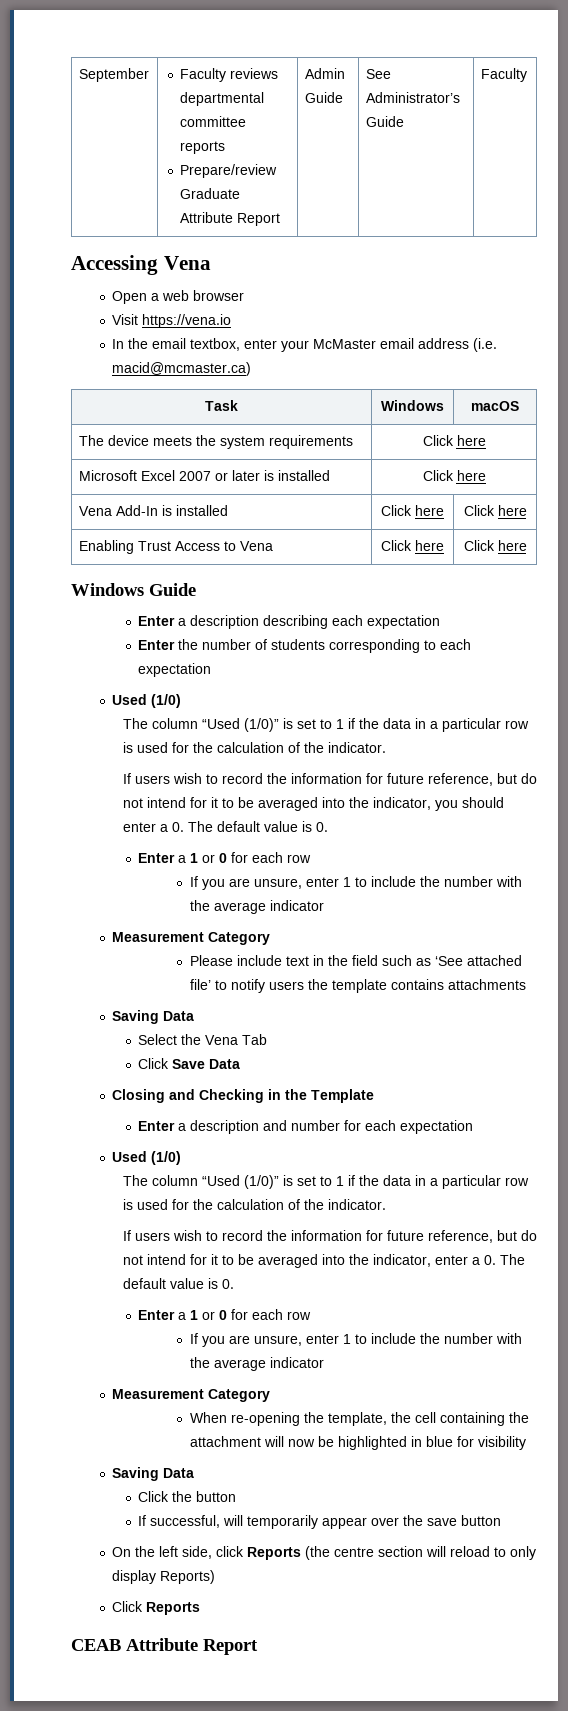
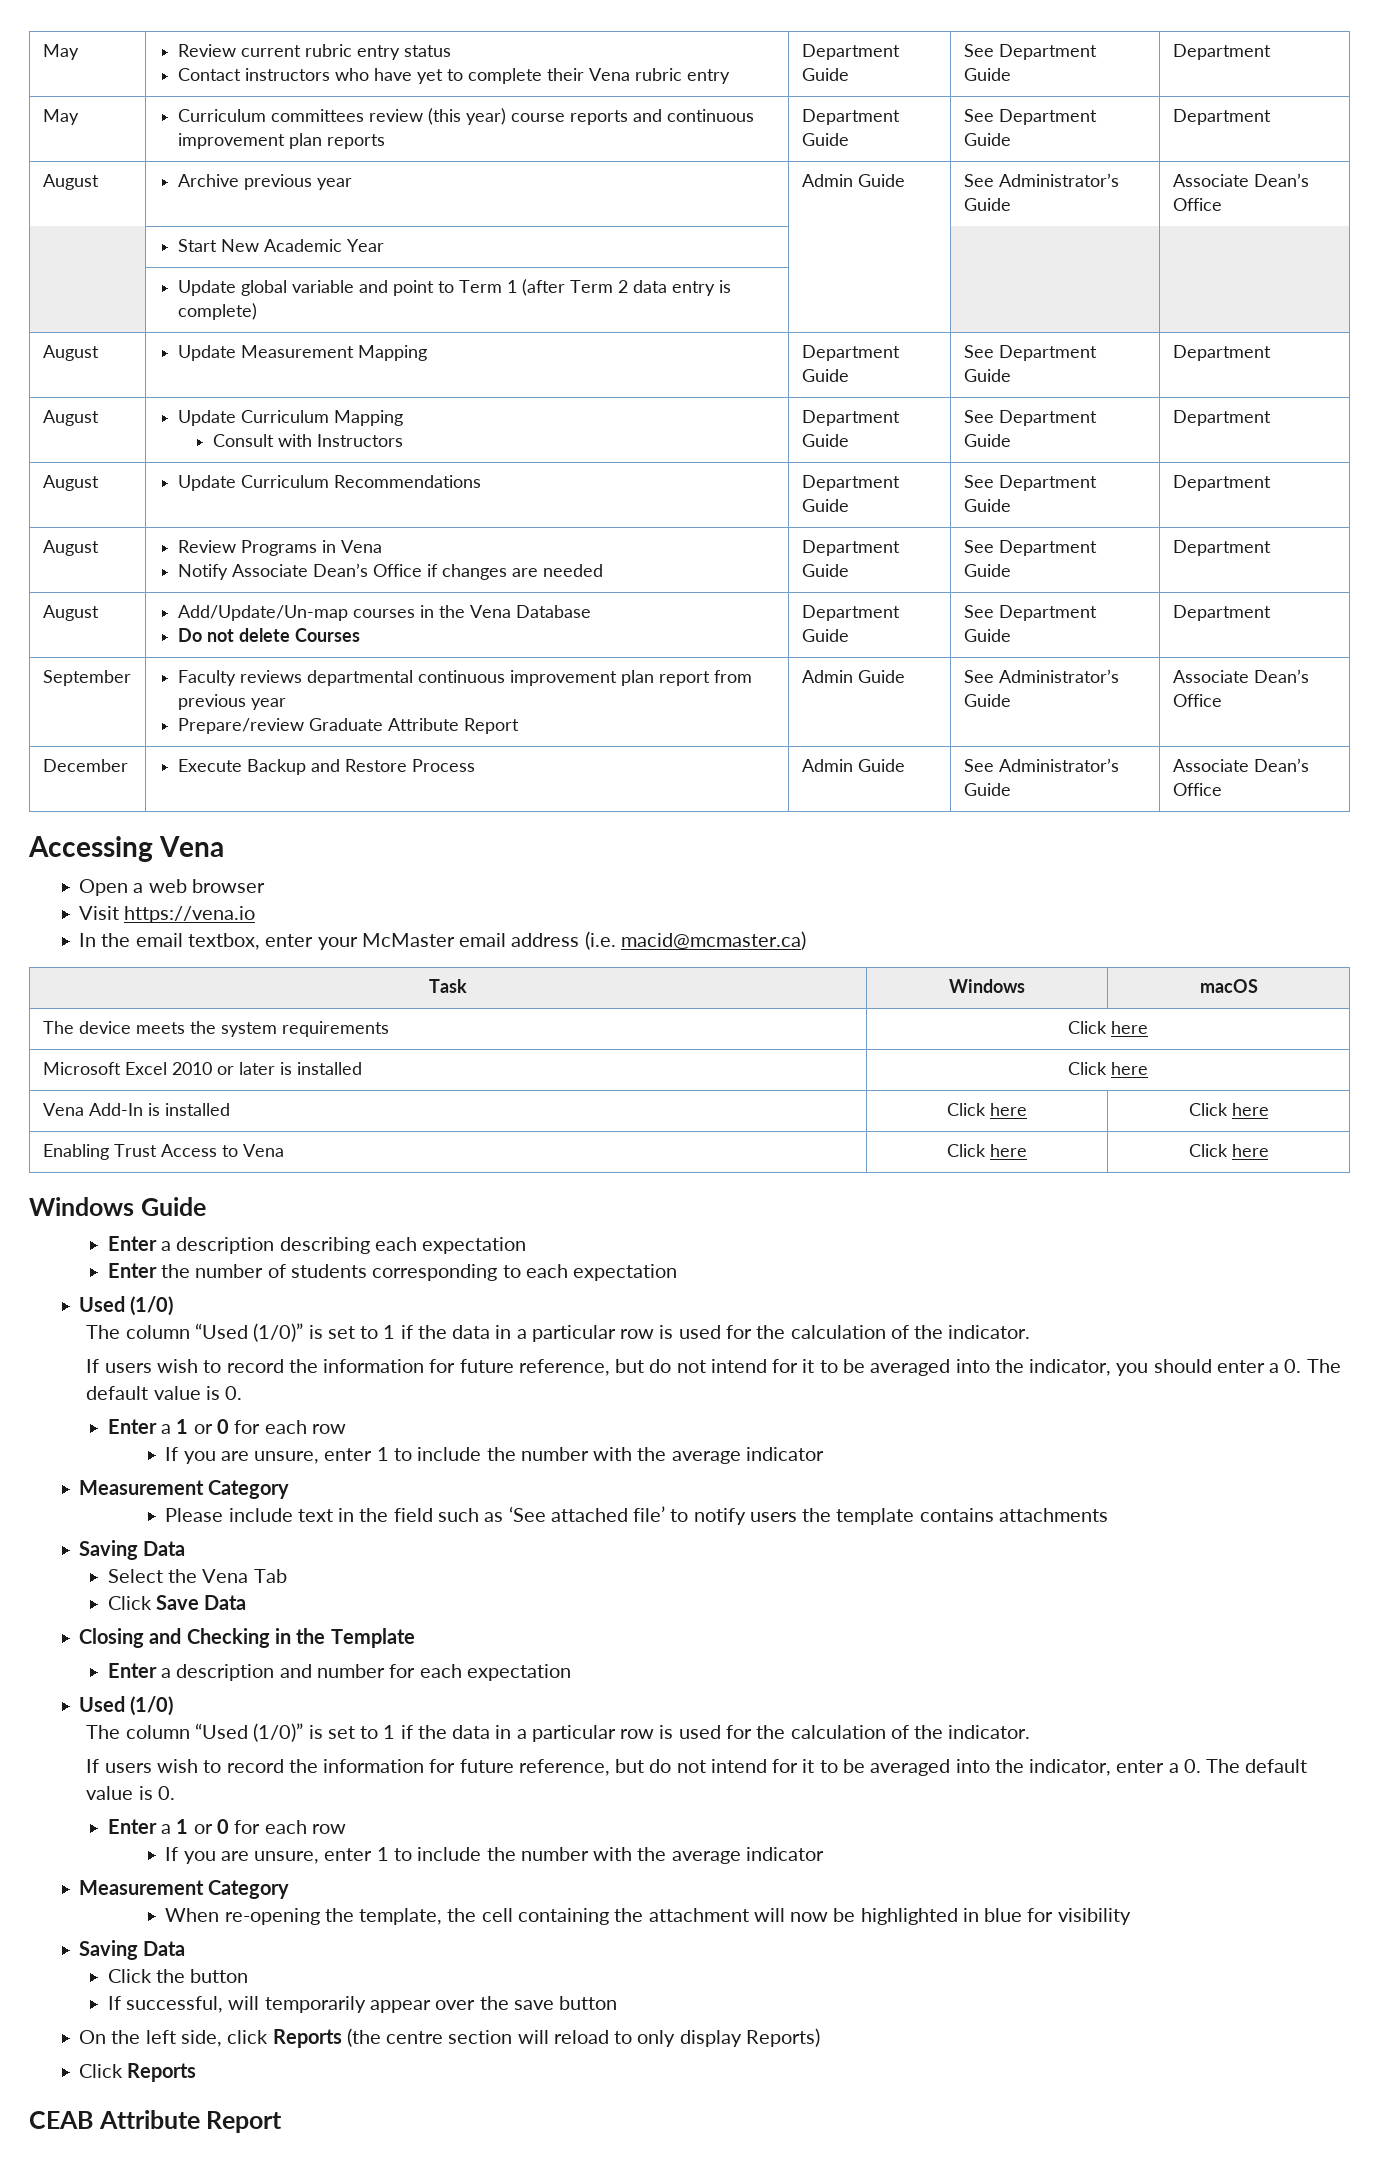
- September | Faculty reviews departmental committee reports
- Prepare/review Graduate Attribute Report | Admin Guide | See Administrator’s Guide | Faculty
+ May | Review current rubric entry status
+ Contact instructors who have yet to complete their Vena rubric entry | Department Guide | See Department Guide | Department
+ May | Curriculum committees review (this year) course reports and continuous improvement plan reports | Department Guide | See Department Guide | Department
+ August | Archive previous year | Admin Guide | See Administrator’s Guide | Associate Dean’s Office
+ | Start New Academic Year | | |
+ | Update global variable and point to Term 1 (after Term 2 data entry is complete) | | |
+ August | Update Measurement Mapping | Department Guide | See Department Guide | Department
+ August | Update Curriculum Mapping
+ Consult with Instructors | Department Guide | See Department Guide | Department
+ August | Update Curriculum Recommendations | Department Guide | See Department Guide | Department
+ August | Review Programs in Vena
+ Notify Associate Dean’s Office if changes are needed | Department Guide | See Department Guide | Department
+ August | Add/Update/Un-map courses in the Vena Database
+ Do not delete Courses | Department Guide | See Department Guide | Department
+ September | Faculty reviews departmental continuous improvement plan report from previous year
+ Prepare/review Graduate Attribute Report | Admin Guide | See Administrator’s Guide | Associate Dean’s Office
+ December | Execute Backup and Restore Process | Admin Guide | See Administrator’s Guide | Associate Dean’s Office
- Microsoft Excel 2007 or later is installed | Click here
+ Microsoft Excel 2010 or later is installed | Click here

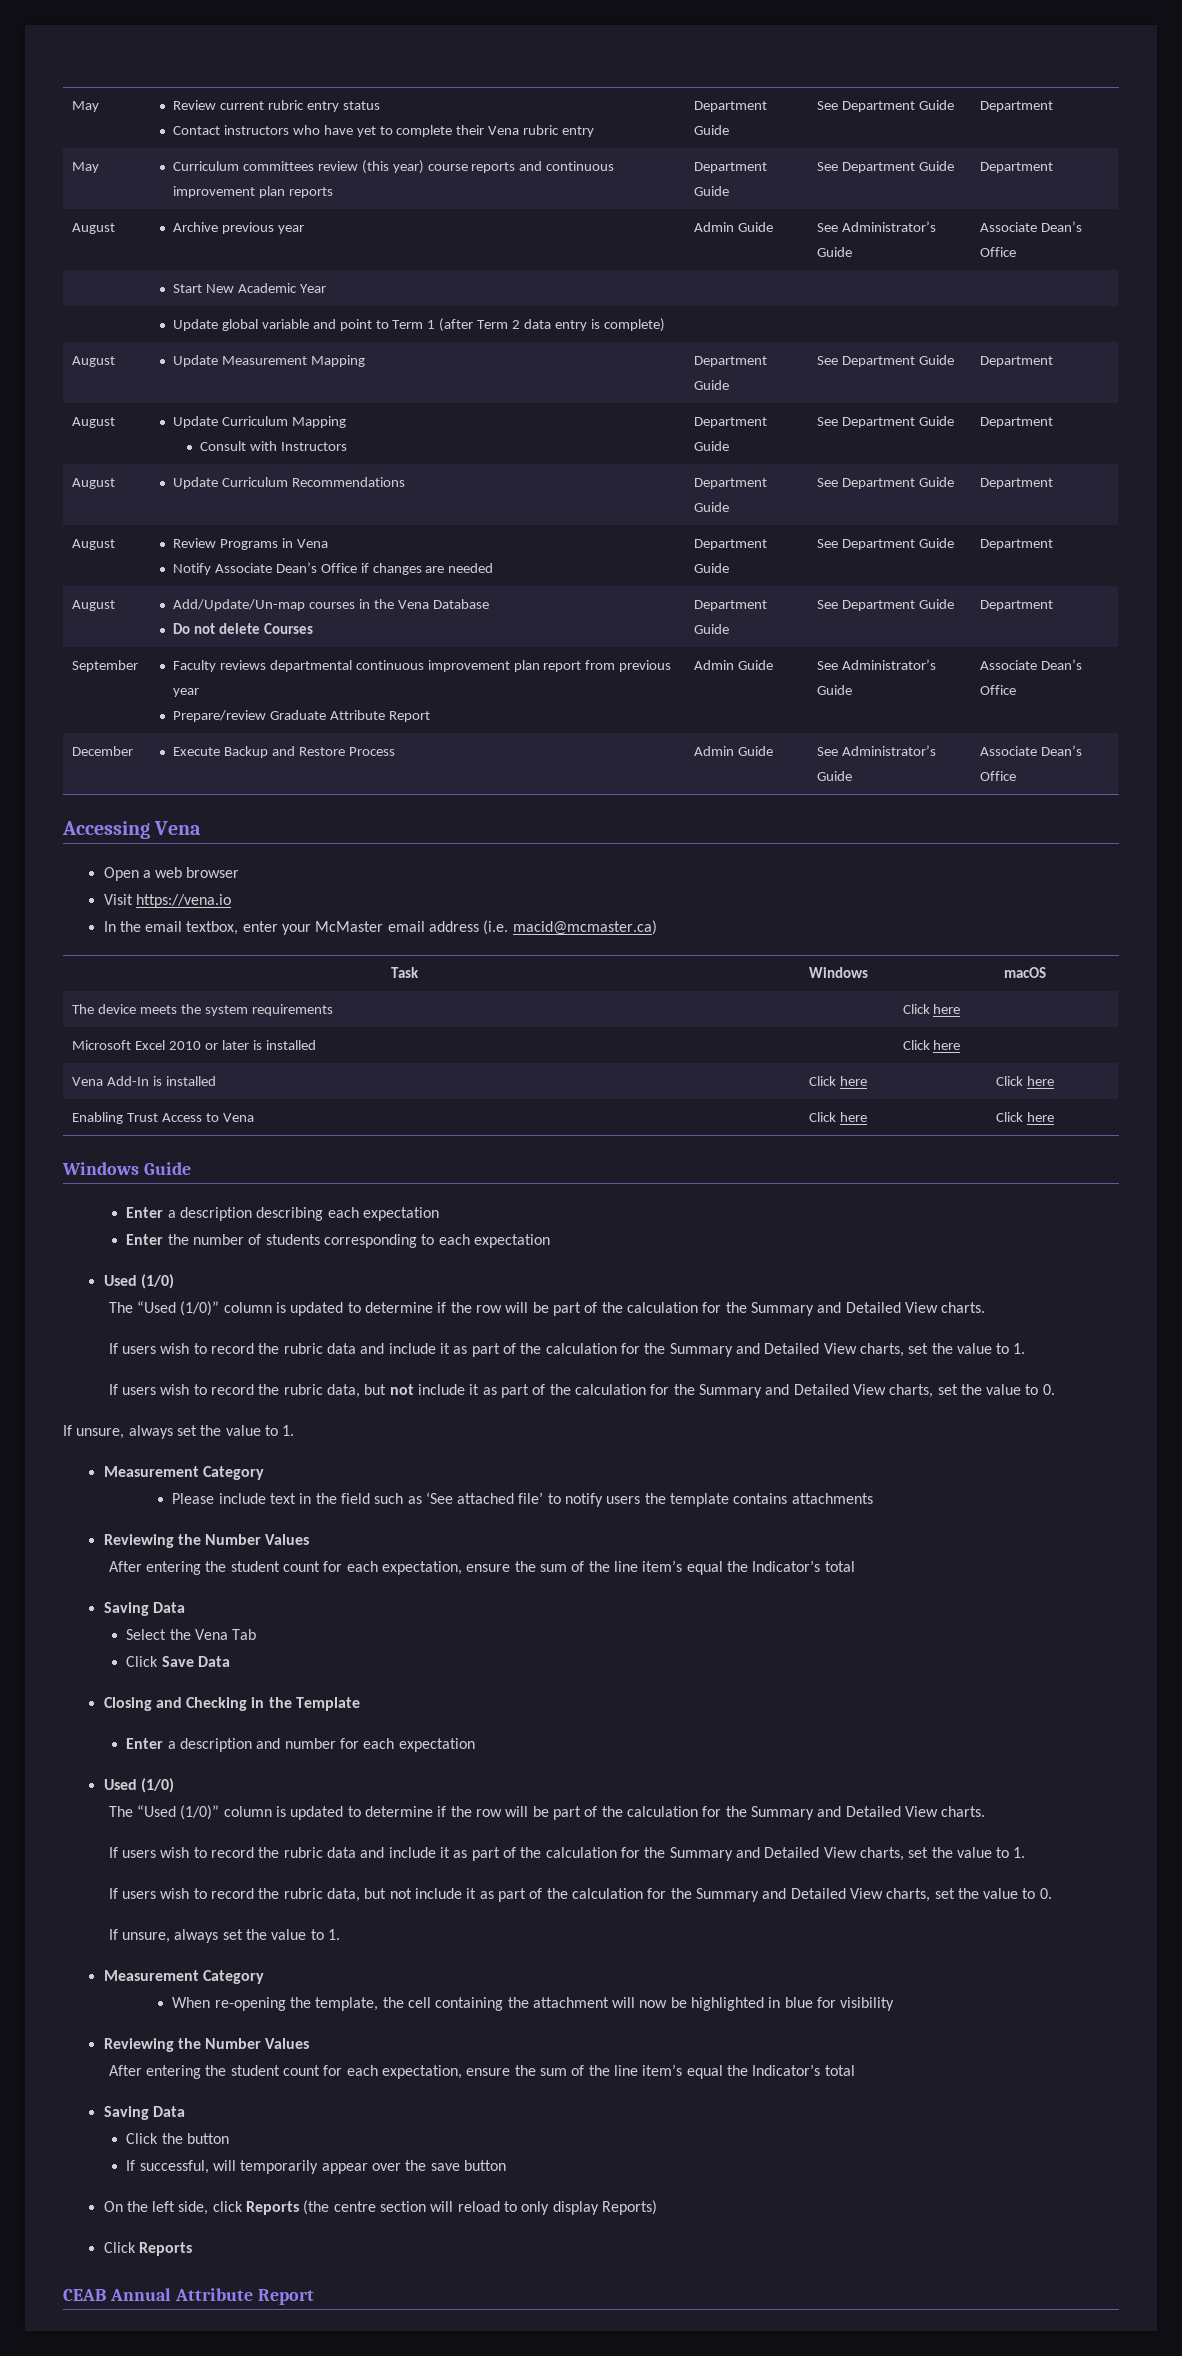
  Enter the number of students corresponding to each expectation
  Used (1/0)
- The column “Used (1/0)” is set to 1 if the data in a particular row is used for the calculation of the indicator.
- If users wish to record the information for future reference, but do not intend for it to be averaged into the indicator, you should enter a 0. The default value is 0.
- Enter a 1 or 0 for each row
- If you are unsure, enter 1 to include the number with the average indicator
+ The “Used (1/0)” column is updated to determine if the row will be part of the calculation for the Summary and Detailed View charts.
+ If users wish to record the rubric data and include it as part of the calculation for the Summary and Detailed View charts, set the value to 1.
+ If users wish to record the rubric data, but not include it as part of the calculation for the Summary and Detailed View charts, set the value to 0.
+ If unsure, always set the value to 1.
  Please include text in the field such as ‘See attached file’ to notify users the template contains attachments
+ Reviewing the Number Values
+ After entering the student count for each expectation, ensure the sum of the line item’s equal the Indicator’s total
  Enter a description and number for each expectation
  Used (1/0)
- The column “Used (1/0)” is set to 1 if the data in a particular row is used for the calculation of the indicator.
- If users wish to record the information for future reference, but do not intend for it to be averaged into the indicator, enter a 0. The default value is 0.
- Enter a 1 or 0 for each row
- If you are unsure, enter 1 to include the number with the average indicator
+ The “Used (1/0)” column is updated to determine if the row will be part of the calculation for the Summary and Detailed View charts.
+ If users wish to record the rubric data and include it as part of the calculation for the Summary and Detailed View charts, set the value to 1.
+ If users wish to record the rubric data, but not include it as part of the calculation for the Summary and Detailed View charts, set the value to 0.
+ If unsure, always set the value to 1.
  When re-opening the template, the cell containing the attachment will now be highlighted in blue for visibility
+ Reviewing the Number Values
+ After entering the student count for each expectation, ensure the sum of the line item’s equal the Indicator’s total
- CEAB Attribute Report
+ CEAB Annual Attribute Report

